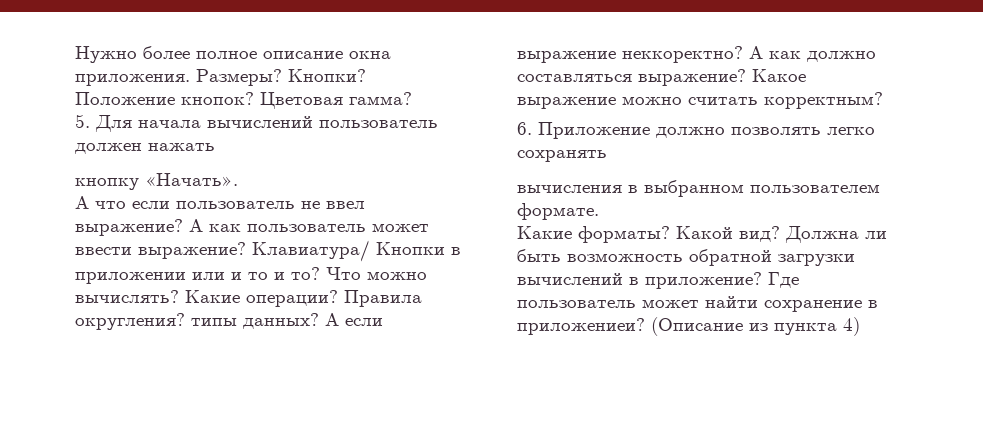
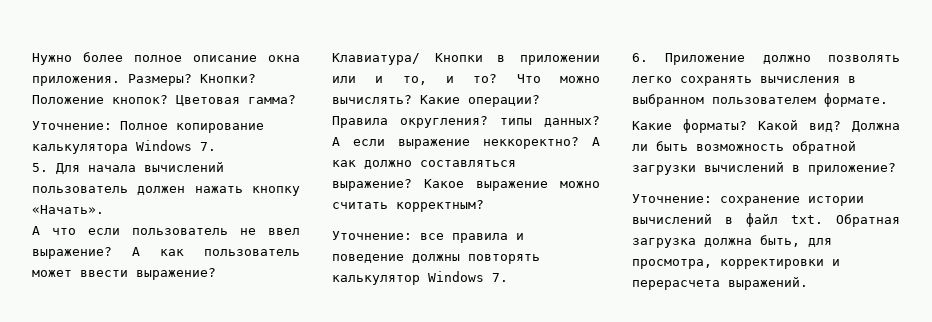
+ Уточнение: Полное копирование калькулятора Windows 7.
- 5. Для начала вычислений пользователь должен нажать
- кнопку «Начать».
+ 5. Для начала вычислений пользователь должен нажать кнопку «Начать».
- Клавиатура/ Кнопки в приложении или и то и то?
+ Клавиатура/ Кнопки в приложении или и то, и то?
+ Уточнение: все правила и поведение должны повторять калькулятор Windows 7.
- 6. Приложение должно позволять легко сохранять
- вычисления в выбранном пользователем формате.
+ 6. Приложение должно позволять легко сохранять вычисления в выбранном пользователем формате.
- Должна ли быть возможность обратной загрузки вычислений в приложение? Где пользователь может найти сохранение в приложениеи? (Описание из пункта 4)
+ Должна ли быть возможность обратной загрузки вычислений в приложение?
+ Уточнение: сохранение истории вычислений в файл txt. Обратная загрузка должна быть, для просмотра, корректировки и перерасчета выражений.

